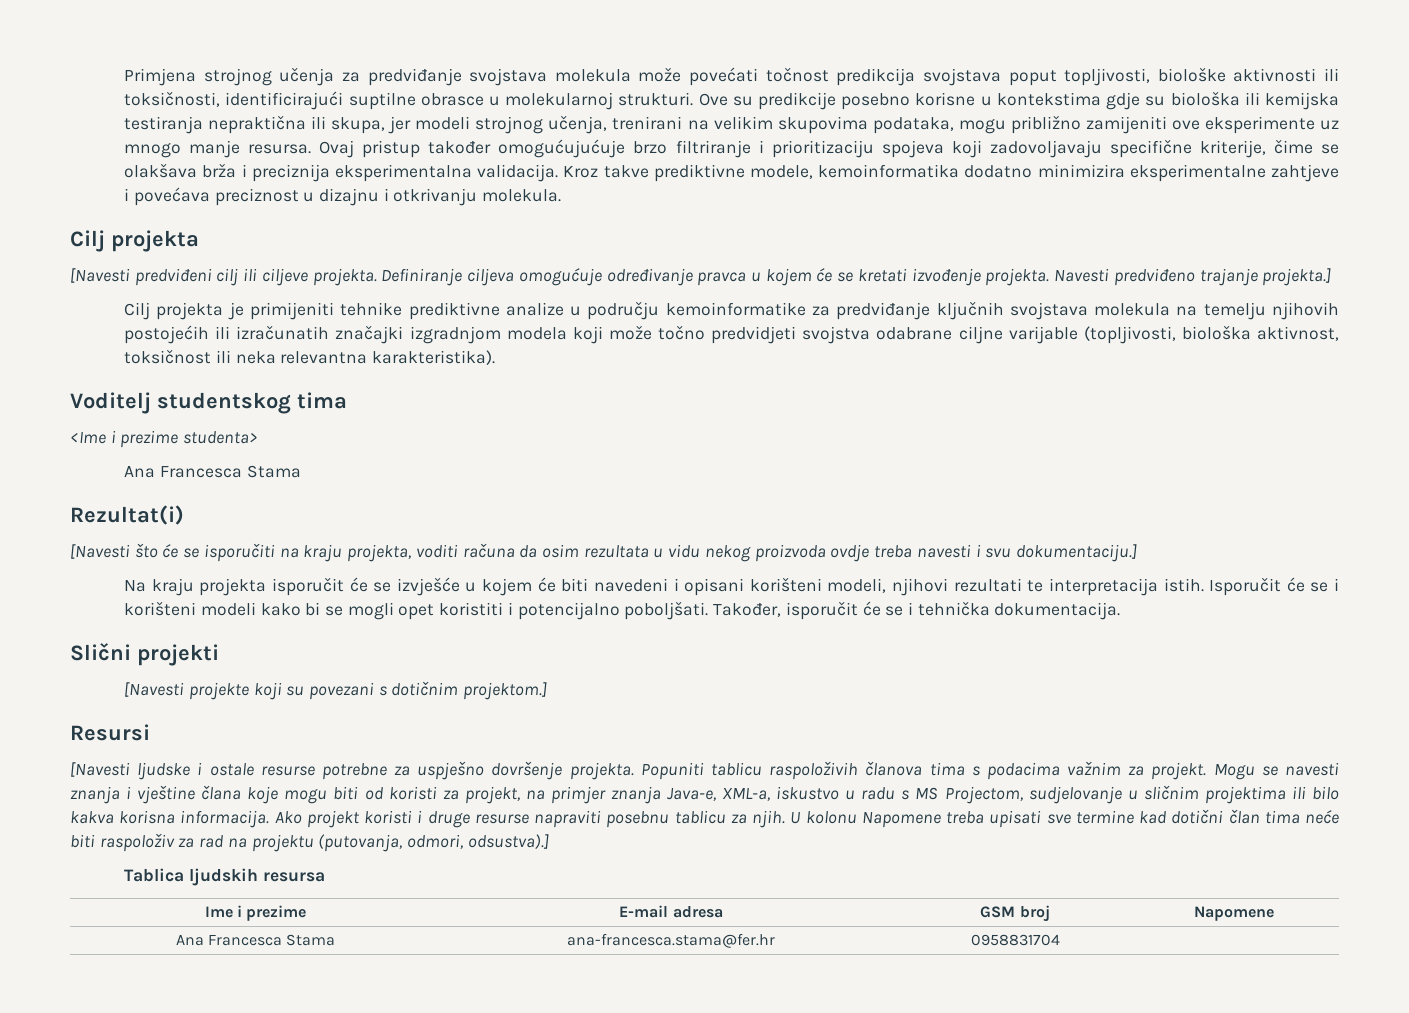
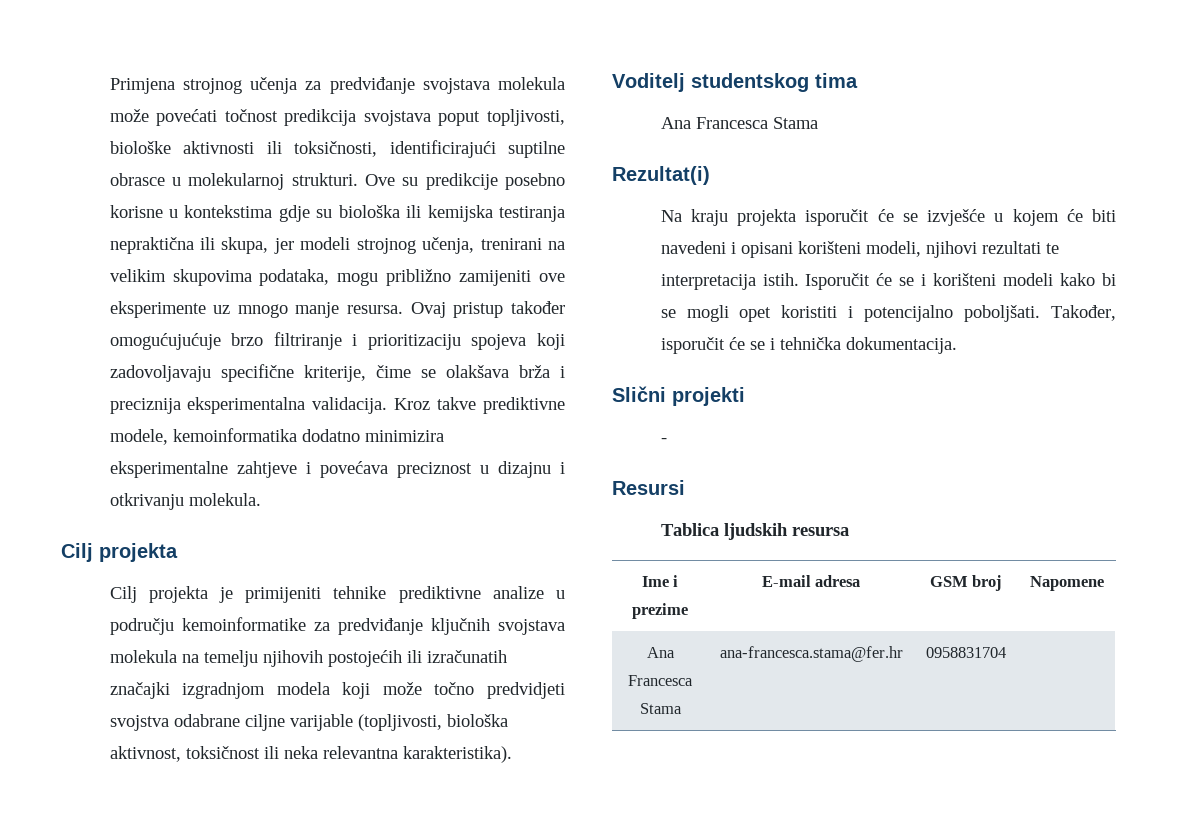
- [Navesti predviđeni cilj ili ciljeve projekta. Definiranje ciljeva omogućuje određivanje pravca u kojem će se kretati izvođenje projekta. Navesti predviđeno trajanje projekta.]
- <Ime i prezime studenta>
- [Navesti što će se isporučiti na kraju projekta, voditi računa da osim rezultata u vidu nekog proizvoda ovdje treba navesti i svu dokumentaciju.]
- [Navesti projekte koji su povezani s dotičnim projektom.]
+ -
  Resursi
- [Navesti ljudske i ostale resurse potrebne za uspješno dovršenje projekta. Popuniti tablicu raspoloživih članova tima s podacima važnim za projekt. Mogu se navesti znanja i vještine člana koje mogu biti od koristi za projekt, na primjer znanja Java-e, XML-a, iskustvo u radu s MS Projectom, sudjelovanje u sličnim projektima ili bilo kakva korisna informacija. Ako projekt koristi i druge resurse napraviti posebnu tablicu za njih. U kolonu Napomene treba upisati sve termine kad dotični član tima neće biti raspoloživ za rad na projektu (putovanja, odmori, odsustva).]

